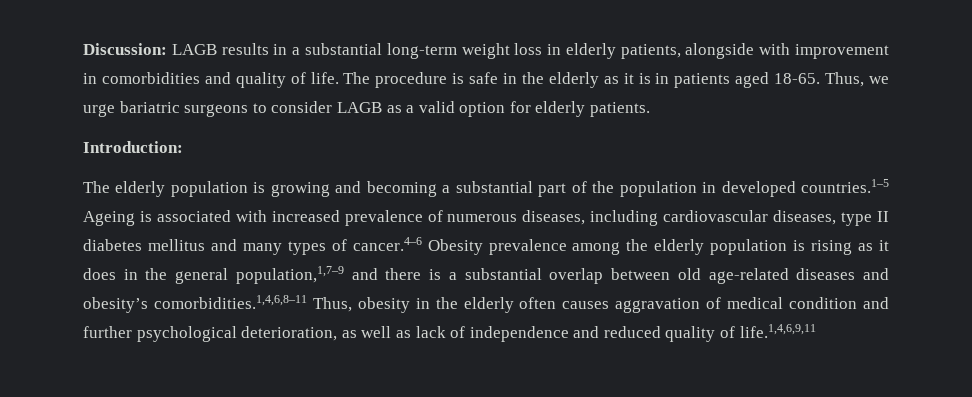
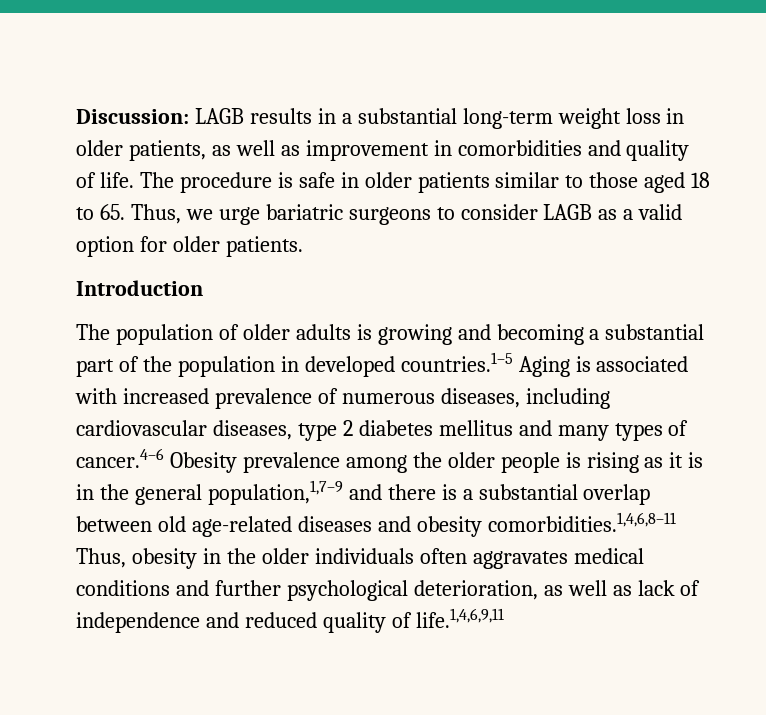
- Discussion: LAGB results in a substantial long-term weight loss in elderly patients, alongside with improvement in comorbidities and quality of life.
+ Discussion: LAGB results in a substantial long-term weight loss in older patients, as well as improvement in comorbidities and quality of life.
- The procedure is safe in the elderly as it is in patients aged 18-65. Thus, we urge bariatric surgeons to consider LAGB as a valid option for elderly patients.
+ The procedure is safe in older patients similar to those aged 18 to 65. Thus, we urge bariatric surgeons to consider LAGB as a valid option for older patients.
- Introduction:
- The elderly population is growing and becoming a substantial part of the population in developed countries.1–5 Ageing is associated with increased prevalence of numerous diseases, including cardiovascular diseases, type II diabetes mellitus and many types of cancer.4–6 Obesity prevalence among the elderly population is rising as it does in the general population,1,7–9 and there is a substantial overlap between old age-related diseases and obesity’s comorbidities.1,4,6,8–11 Thus, obesity in the elderly often causes aggravation of medical condition and further psychological deterioration, as well as lack of independence and reduced quality of life.1,4,6,9,11
+ Introduction
+ The population of older adults is growing and becoming a substantial part of the population in developed countries.1–5 Aging is associated with increased prevalence of numerous diseases, including cardiovascular diseases, type 2 diabetes mellitus and many types of cancer.4–6 Obesity prevalence among the older people is rising as it is in the general population,1,7–9 and there is a substantial overlap between old age-related diseases and obesity comorbidities.1,4,6,8–11 Thus, obesity in the older individuals often aggravates medical conditions and further psychological deterioration, as well as lack of independence and reduced quality of life.1,4,6,9,11

